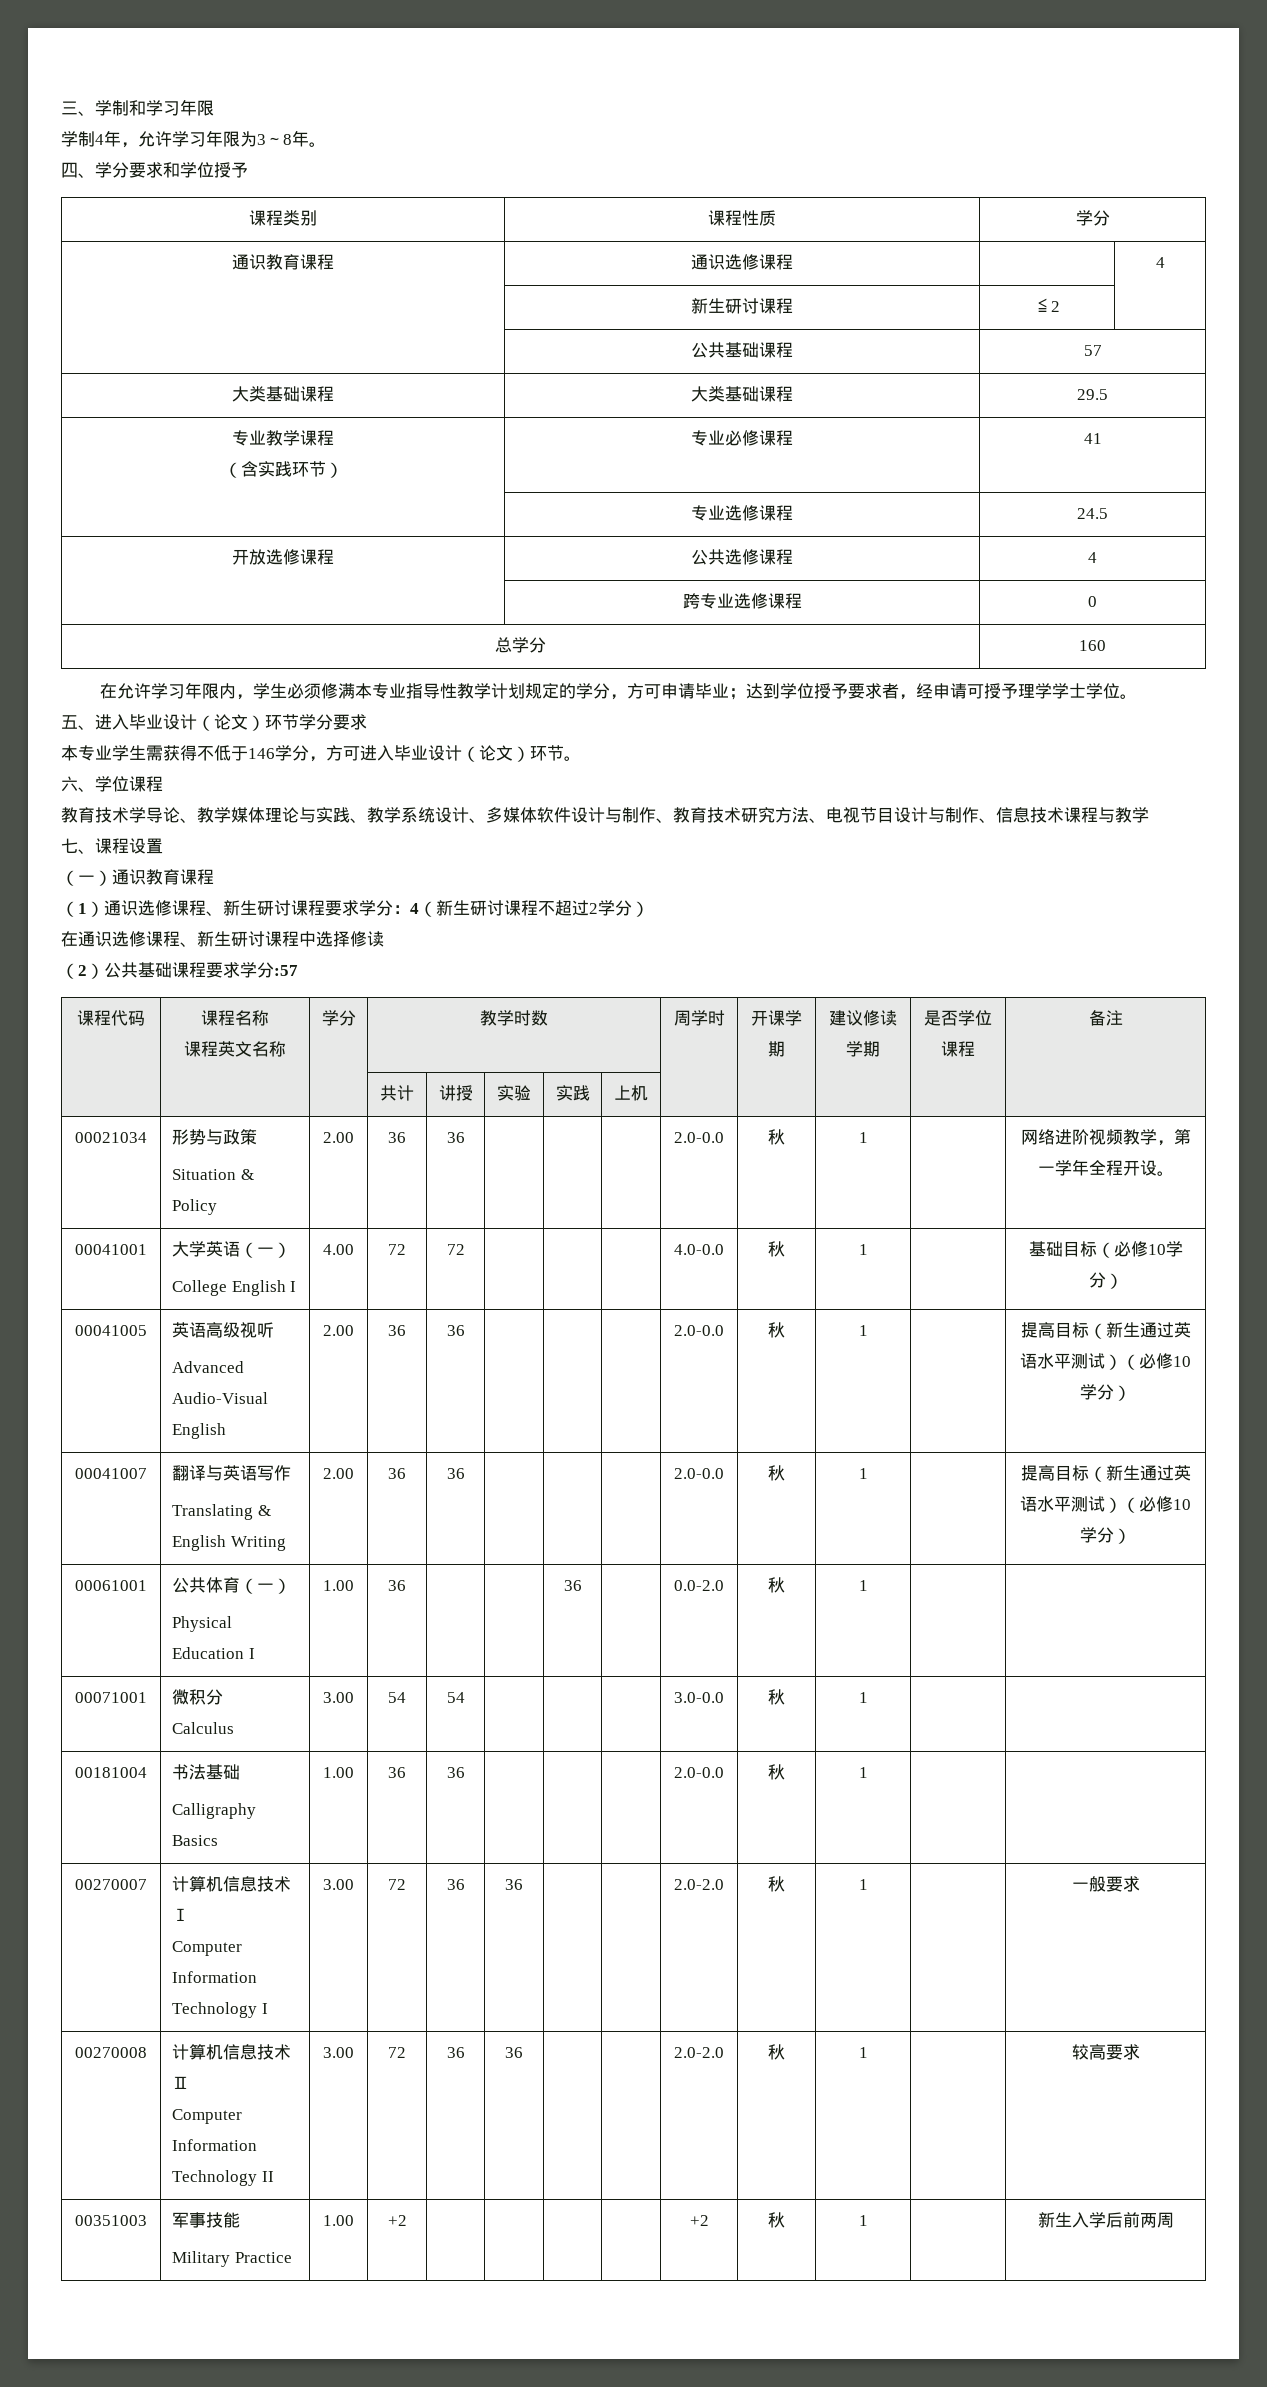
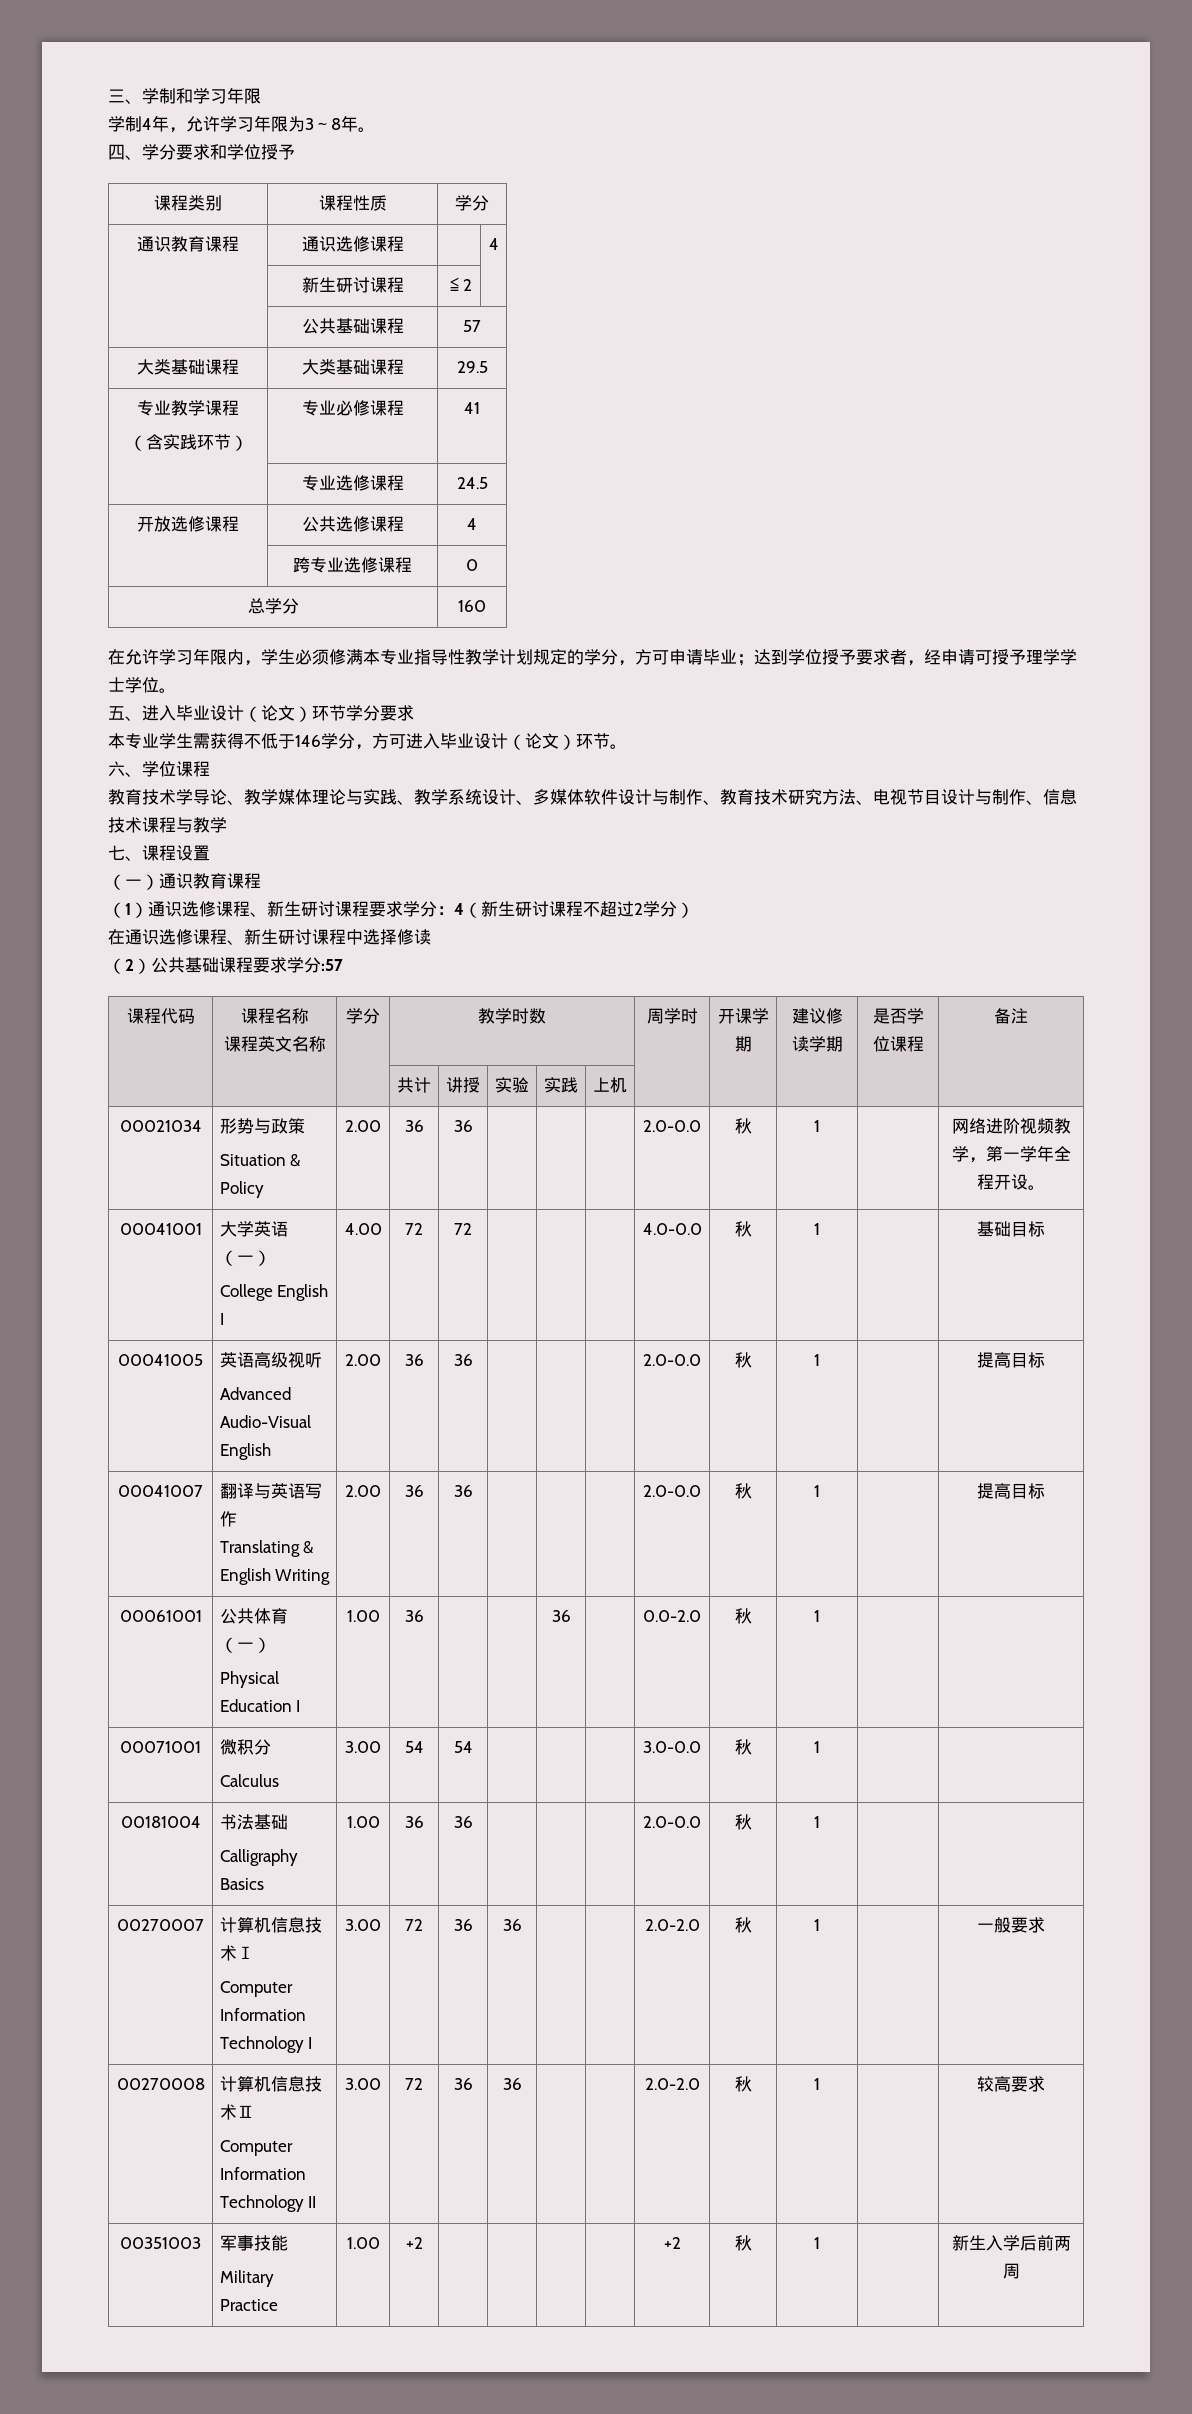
  00041001 | 大学英语（一）
- College English I | 4.00 | 72 | 72 | | | | 4.0-0.0 | 秋 | 1 | | 基础目标（必修10学分）
+ College English I | 4.00 | 72 | 72 | | | | 4.0-0.0 | 秋 | 1 | | 基础目标
  00041005 | 英语高级视听
- Advanced Audio-Visual English | 2.00 | 36 | 36 | | | | 2.0-0.0 | 秋 | 1 | | 提高目标（新生通过英语水平测试）（必修10学分）
+ Advanced Audio-Visual English | 2.00 | 36 | 36 | | | | 2.0-0.0 | 秋 | 1 | | 提高目标
  00041007 | 翻译与英语写作
- Translating & English Writing | 2.00 | 36 | 36 | | | | 2.0-0.0 | 秋 | 1 | | 提高目标（新生通过英语水平测试）（必修10学分）
+ Translating & English Writing | 2.00 | 36 | 36 | | | | 2.0-0.0 | 秋 | 1 | | 提高目标

